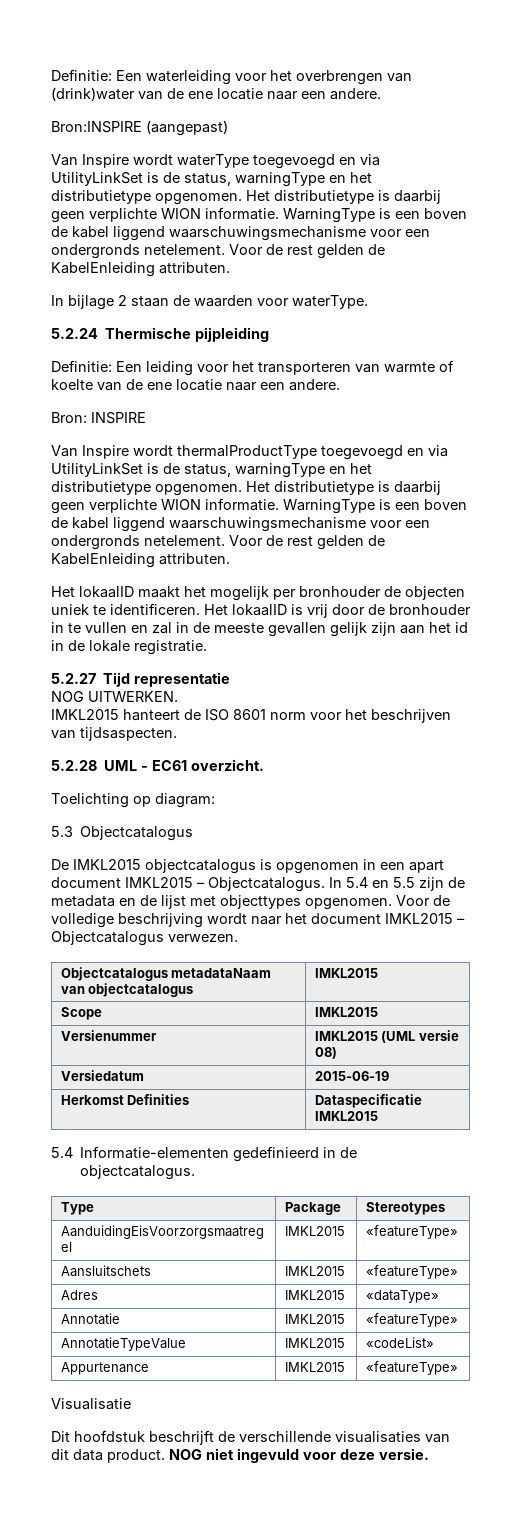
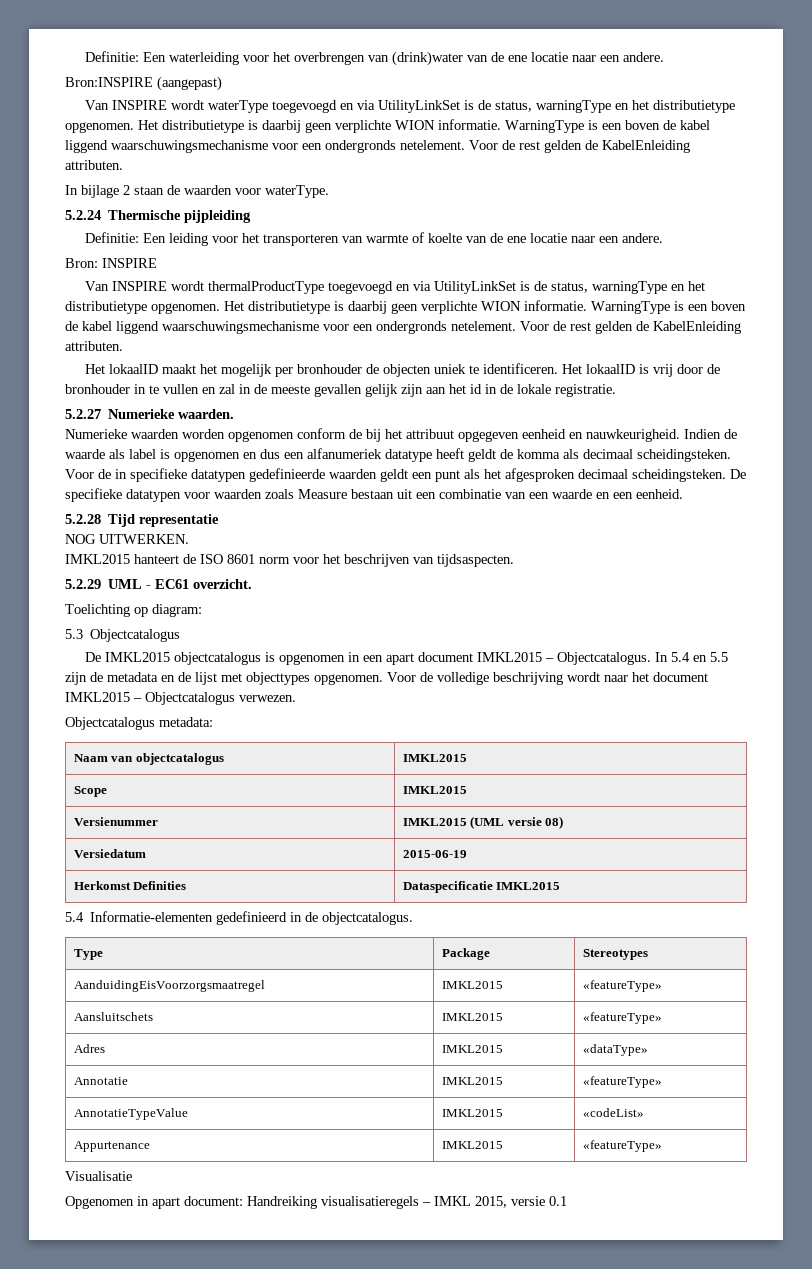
- Van Inspire wordt waterType toegevoegd en via UtilityLinkSet is de status, warningType en het distributietype opgenomen.
+ Van INSPIRE wordt waterType toegevoegd en via UtilityLinkSet is de status, warningType en het distributietype opgenomen.
- Van Inspire wordt thermalProductType toegevoegd en via UtilityLinkSet is de status, warningType en het distributietype opgenomen.
+ Van INSPIRE wordt thermalProductType toegevoegd en via UtilityLinkSet is de status, warningType en het distributietype opgenomen.
- 5.2.27 Tijd representatie
+ 5.2.27 Numerieke waarden.
+ Numerieke waarden worden opgenomen conform de bij het attribuut opgegeven eenheid en nauwkeurigheid. Indien de waarde als label is opgenomen en dus een alfanumeriek datatype heeft geldt de komma als decimaal scheidingsteken. Voor de in specifieke datatypen gedefinieerde waarden geldt een punt als het afgesproken decimaal scheidingsteken. De specifieke datatypen voor waarden zoals Measure bestaan uit een combinatie van een waarde en een eenheid.
+ 5.2.28 Tijd representatie
- 5.2.28 UML - EC61 overzicht.
+ 5.2.29 UML - EC61 overzicht.
- Objectcatalogus metadataNaam van objectcatalogus | IMKL2015
+ Objectcatalogus metadata:
+ Naam van objectcatalogus | IMKL2015
- Dit hoofdstuk beschrijft de verschillende visualisaties van dit data product. NOG niet ingevuld voor deze versie.
+ Opgenomen in apart document: Handreiking visualisatieregels – IMKL 2015, versie 0.1

